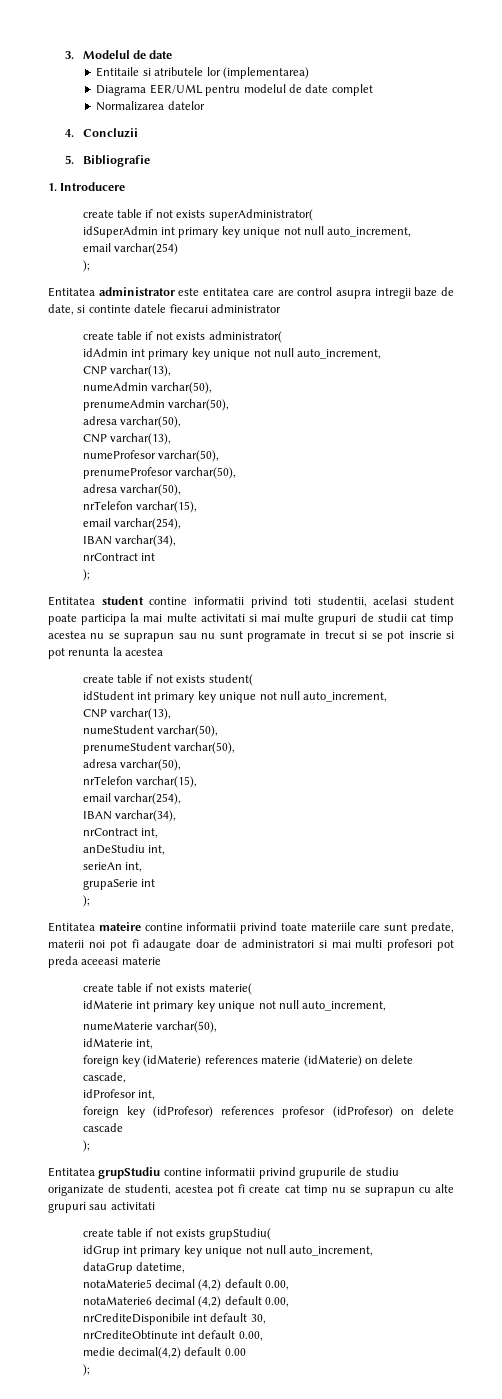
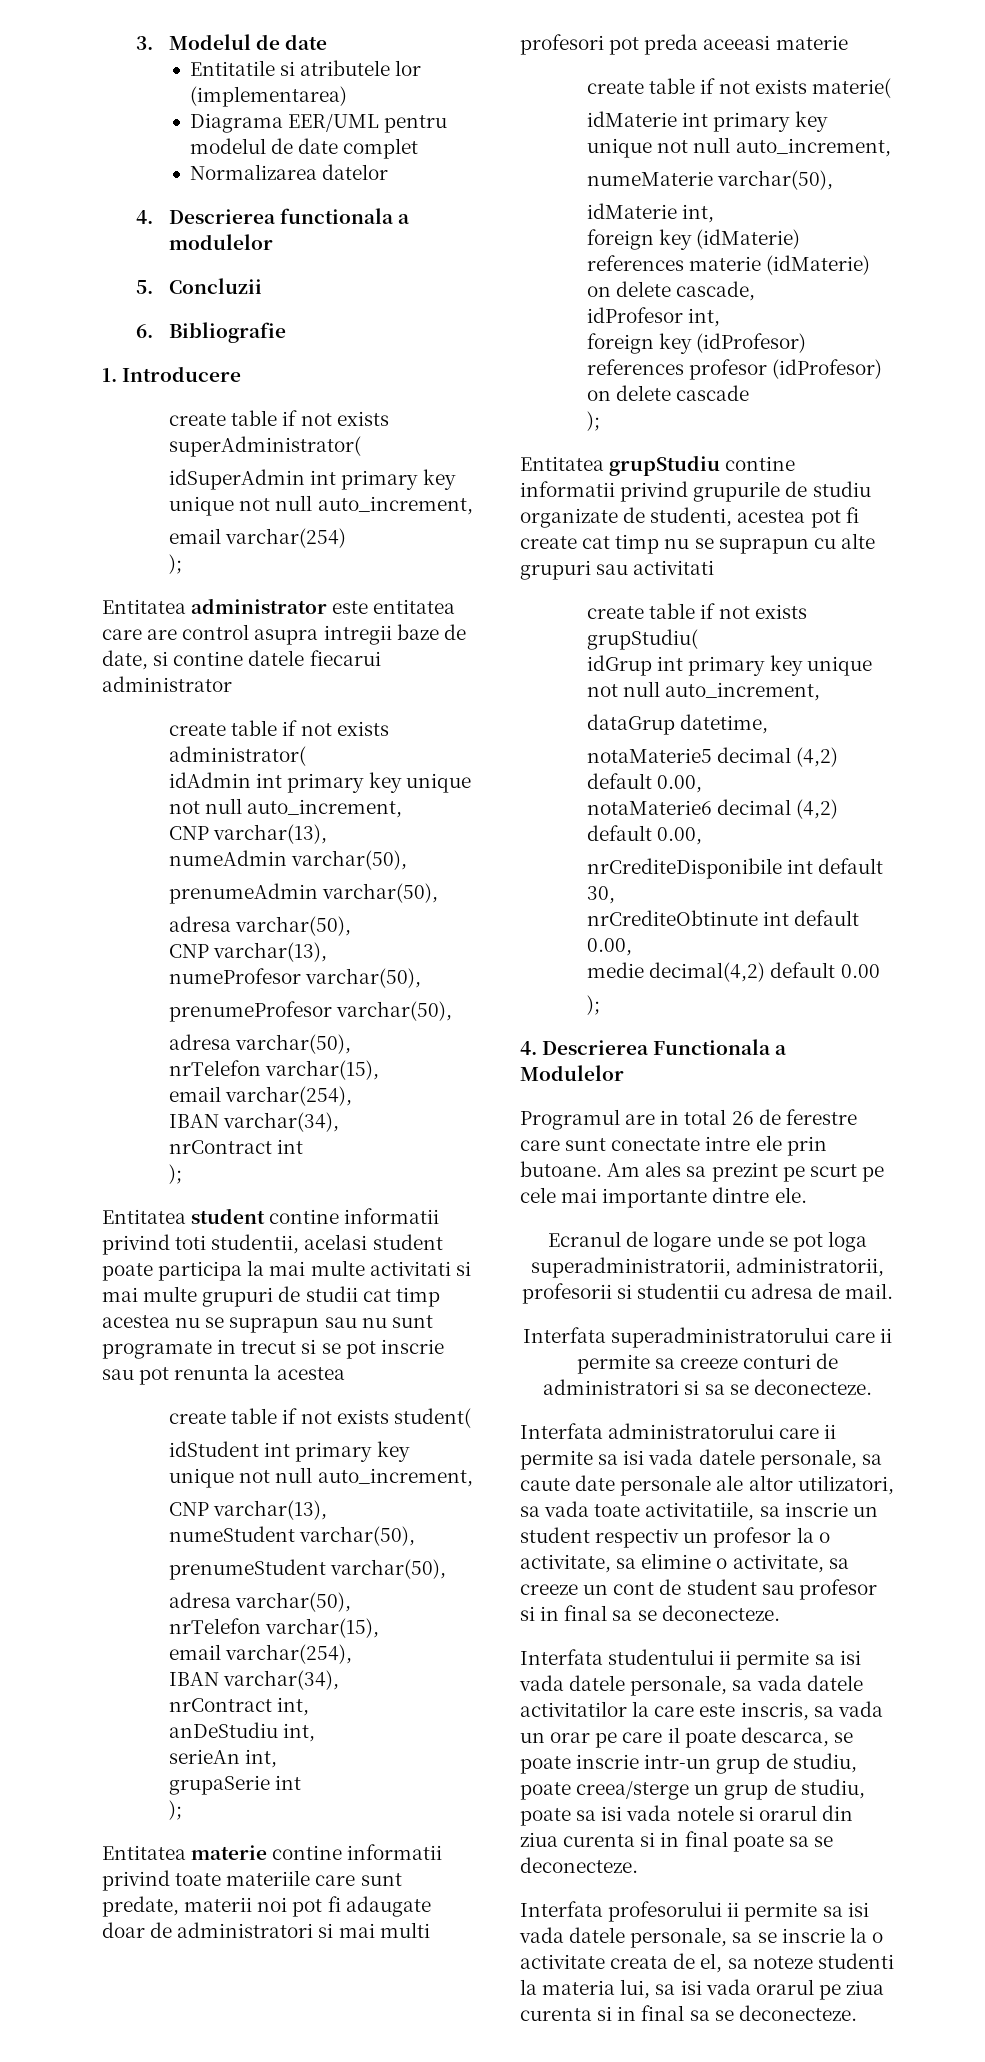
- Entitaile si atributele lor (implementarea)
+ Entitatile si atributele lor (implementarea)
- 4. Concluzii
+ 4. Descrierea functionala a modulelor
+ 5. Concluzii
- 5. Bibliografie
+ 6. Bibliografie
- Entitatea administrator este entitatea care are control asupra intregii baze de date, si continte datele fiecarui administrator
+ Entitatea administrator este entitatea care are control asupra intregii baze de date, si contine datele fiecarui administrator
- Entitatea student contine informatii privind toti studentii, acelasi student poate participa la mai multe activitati si mai multe grupuri de studii cat timp acestea nu se suprapun sau nu sunt programate in trecut si se pot inscrie si pot renunta la acestea
+ Entitatea student contine informatii privind toti studentii, acelasi student poate participa la mai multe activitati si mai multe grupuri de studii cat timp acestea nu se suprapun sau nu sunt programate in trecut si se pot inscrie sau pot renunta la acestea
- Entitatea mateire contine informatii privind toate materiile care sunt predate, materii noi pot fi adaugate doar de administratori si mai multi profesori pot preda aceeasi materie
+ Entitatea materie contine informatii privind toate materiile care sunt predate, materii noi pot fi adaugate doar de administratori si mai multi profesori pot preda aceeasi materie
- Entitatea grupStudiu contine informatii privind grupurile de studiu origanizate de studenti, acestea pot fi create cat timp nu se suprapun cu alte grupuri sau activitati
+ Entitatea grupStudiu contine informatii privind grupurile de studiu organizate de studenti, acestea pot fi create cat timp nu se suprapun cu alte grupuri sau activitati
+ 4. Descrierea Functionala a Modulelor
+ Programul are in total 26 de ferestre care sunt conectate intre ele prin butoane. Am ales sa prezint pe scurt pe cele mai importante dintre ele.
+ Ecranul de logare unde se pot loga superadministratorii, administratorii, profesorii si studentii cu adresa de mail.
+ Interfata superadministratorului care ii permite sa creeze conturi de administratori si sa se deconecteze.
+ Interfata administratorului care ii permite sa isi vada datele personale, sa caute date personale ale altor utilizatori, sa vada toate activitatiile, sa inscrie un student respectiv un profesor la o activitate, sa elimine o activitate, sa creeze un cont de student sau profesor si in final sa se deconecteze.
+ Interfata studentului ii permite sa isi vada datele personale, sa vada datele activitatilor la care este inscris, sa vada un orar pe care il poate descarca, se poate inscrie intr-un grup de studiu, poate creea/sterge un grup de studiu, poate sa isi vada notele si orarul din ziua curenta si in final poate sa se deconecteze.
+ Interfata profesorului ii permite sa isi vada datele personale, sa se inscrie la o activitate creata de el, sa noteze studenti la materia lui, sa isi vada orarul pe ziua curenta si in final sa se deconecteze.

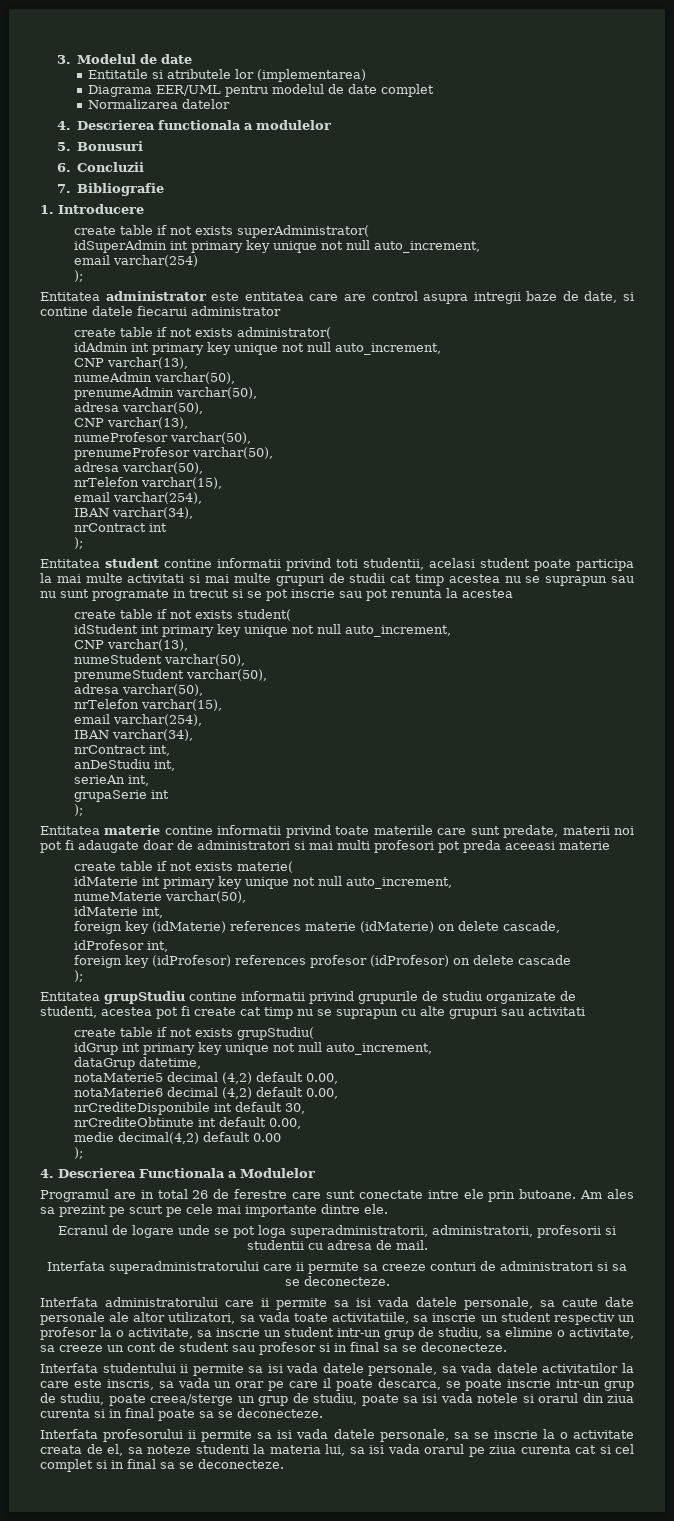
- 5. Concluzii
+ 5. Bonusuri
+ 6. Concluzii
- 6. Bibliografie
+ 7. Bibliografie
- Interfata administratorului care ii permite sa isi vada datele personale, sa caute date personale ale altor utilizatori, sa vada toate activitatiile, sa inscrie un student respectiv un profesor la o activitate, sa elimine o activitate, sa creeze un cont de student sau profesor si in final sa se deconecteze.
+ Interfata administratorului care ii permite sa isi vada datele personale, sa caute date personale ale altor utilizatori, sa vada toate activitatiile, sa inscrie un student respectiv un profesor la o activitate, sa inscrie un student intr-un grup de studiu, sa elimine o activitate, sa creeze un cont de student sau profesor si in final sa se deconecteze.
- Interfata profesorului ii permite sa isi vada datele personale, sa se inscrie la o activitate creata de el, sa noteze studenti la materia lui, sa isi vada orarul pe ziua curenta si in final sa se deconecteze.
+ Interfata profesorului ii permite sa isi vada datele personale, sa se inscrie la o activitate creata de el, sa noteze studenti la materia lui, sa isi vada orarul pe ziua curenta cat si cel complet si in final sa se deconecteze.

